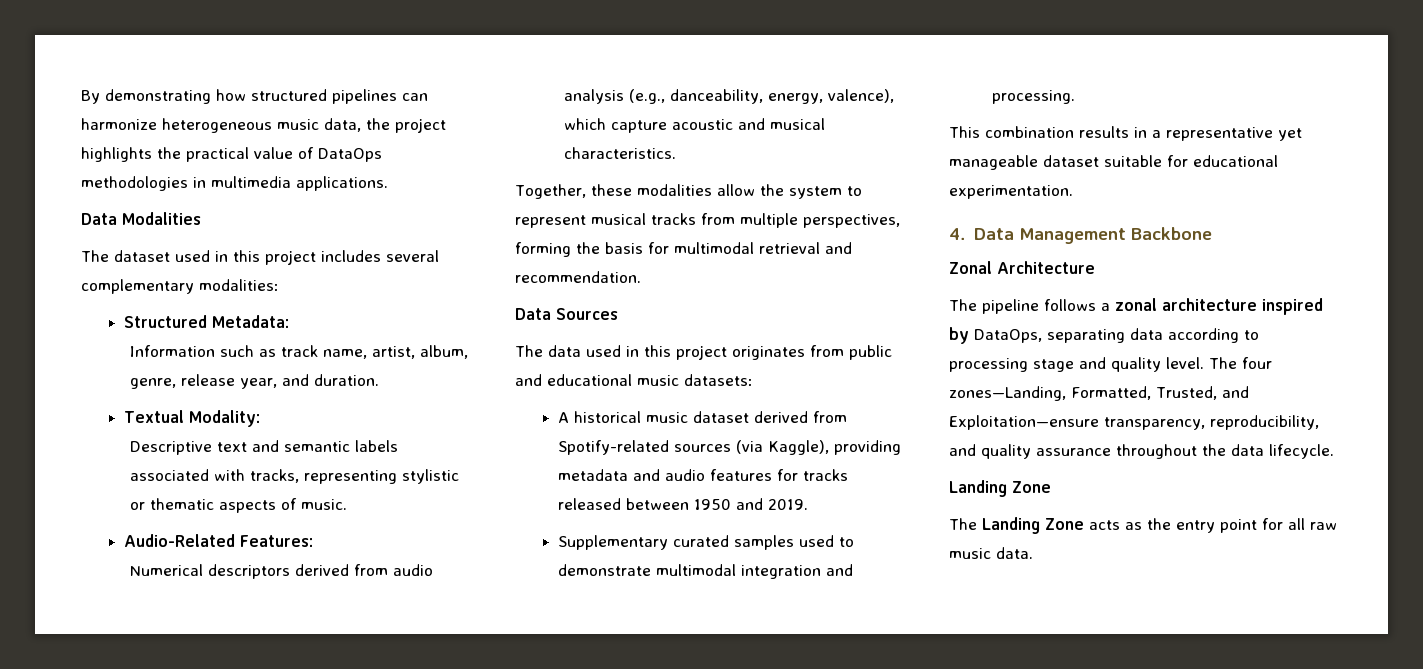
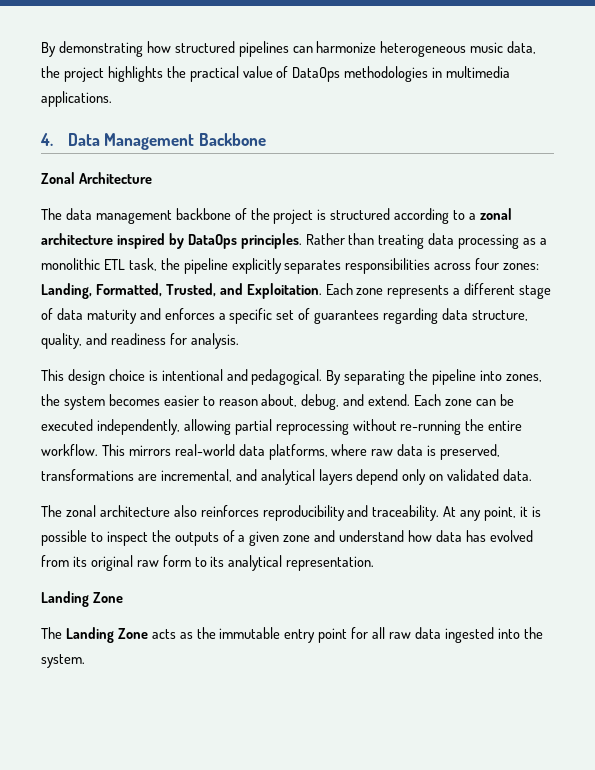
- Data Modalities
- The dataset used in this project includes several complementary modalities:
- Structured Metadata:
- Information such as track name, artist, album, genre, release year, and duration.
- Textual Modality:
- Descriptive text and semantic labels associated with tracks, representing stylistic or thematic aspects of music.
- Audio-Related Features:
- Numerical descriptors derived from audio analysis (e.g., danceability, energy, valence), which capture acoustic and musical characteristics.
- Together, these modalities allow the system to represent musical tracks from multiple perspectives, forming the basis for multimodal retrieval and recommendation.
- Data Sources
- The data used in this project originates from public and educational music datasets:
- A historical music dataset derived from Spotify-related sources (via Kaggle), providing metadata and audio features for tracks released between 1950 and 2019.
- Supplementary curated samples used to demonstrate multimodal integration and processing.
- This combination results in a representative yet manageable dataset suitable for educational experimentation.
- The pipeline follows a zonal architecture inspired by DataOps, separating data according to processing stage and quality level. The four zones—Landing, Formatted, Trusted, and Exploitation—ensure transparency, reproducibility, and quality assurance throughout the data lifecycle.
+ The data management backbone of the project is structured according to a zonal architecture inspired by DataOps principles. Rather than treating data processing as a monolithic ETL task, the pipeline explicitly separates responsibilities across four zones: Landing, Formatted, Trusted, and Exploitation. Each zone represents a different stage of data maturity and enforces a specific set of guarantees regarding data structure, quality, and readiness for analysis.
+ This design choice is intentional and pedagogical. By separating the pipeline into zones, the system becomes easier to reason about, debug, and extend. Each zone can be executed independently, allowing partial reprocessing without re-running the entire workflow. This mirrors real-world data platforms, where raw data is preserved, transformations are incremental, and analytical layers depend only on validated data.
+ The zonal architecture also reinforces reproducibility and traceability. At any point, it is possible to inspect the outputs of a given zone and understand how data has evolved from its original raw form to its analytical representation.
- The Landing Zone acts as the entry point for all raw music data.
+ The Landing Zone acts as the immutable entry point for all raw data ingested into the system.

